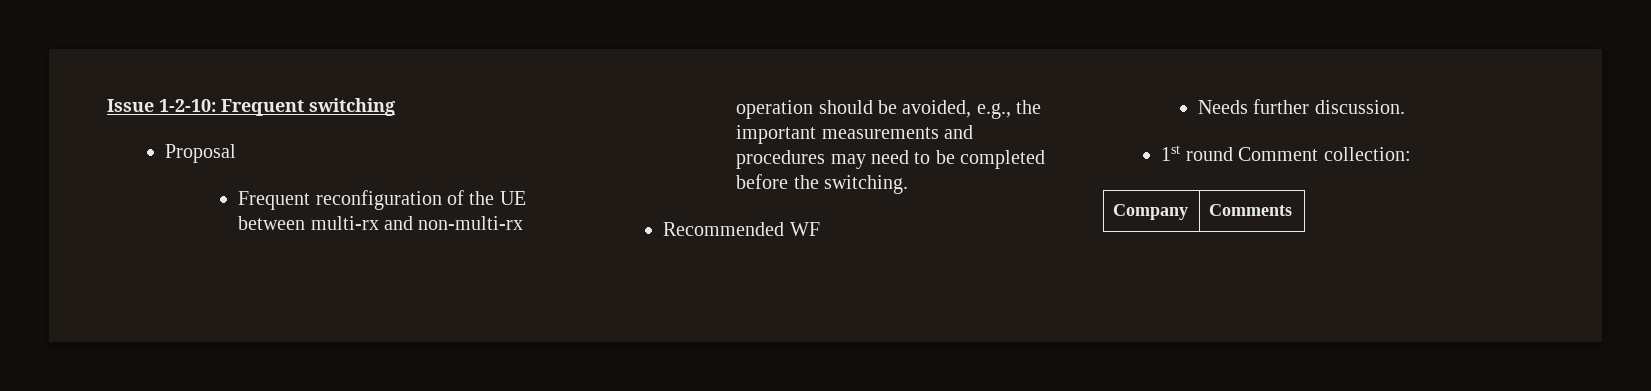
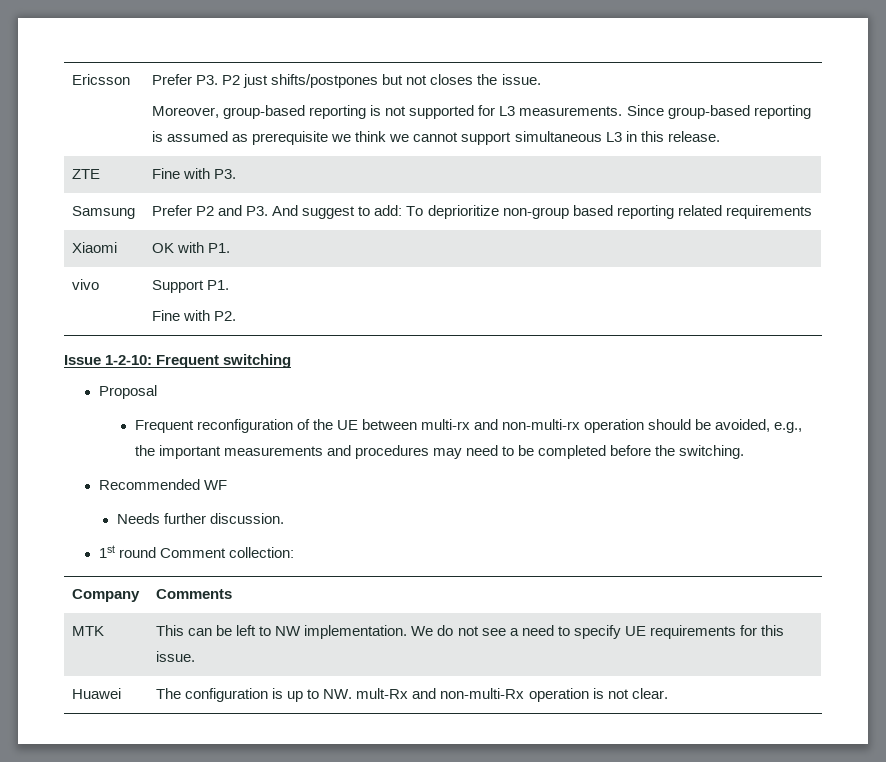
+ Ericsson | Prefer P3. P2 just shifts/postpones but not closes the issue.
+ Moreover, group-based reporting is not supported for L3 measurements. Since group-based reporting is assumed as prerequisite we think we cannot support simultaneous L3 in this release.
+ ZTE | Fine with P3.
+ Samsung | Prefer P2 and P3. And suggest to add: To deprioritize non-group based reporting related requirements
+ Xiaomi | OK with P1.
+ vivo | Support P1.
+ Fine with P2.
+ MTK | This can be left to NW implementation. We do not see a need to specify UE requirements for this issue.
+ Huawei | The configuration is up to NW. mult-Rx and non-multi-Rx operation is not clear.

